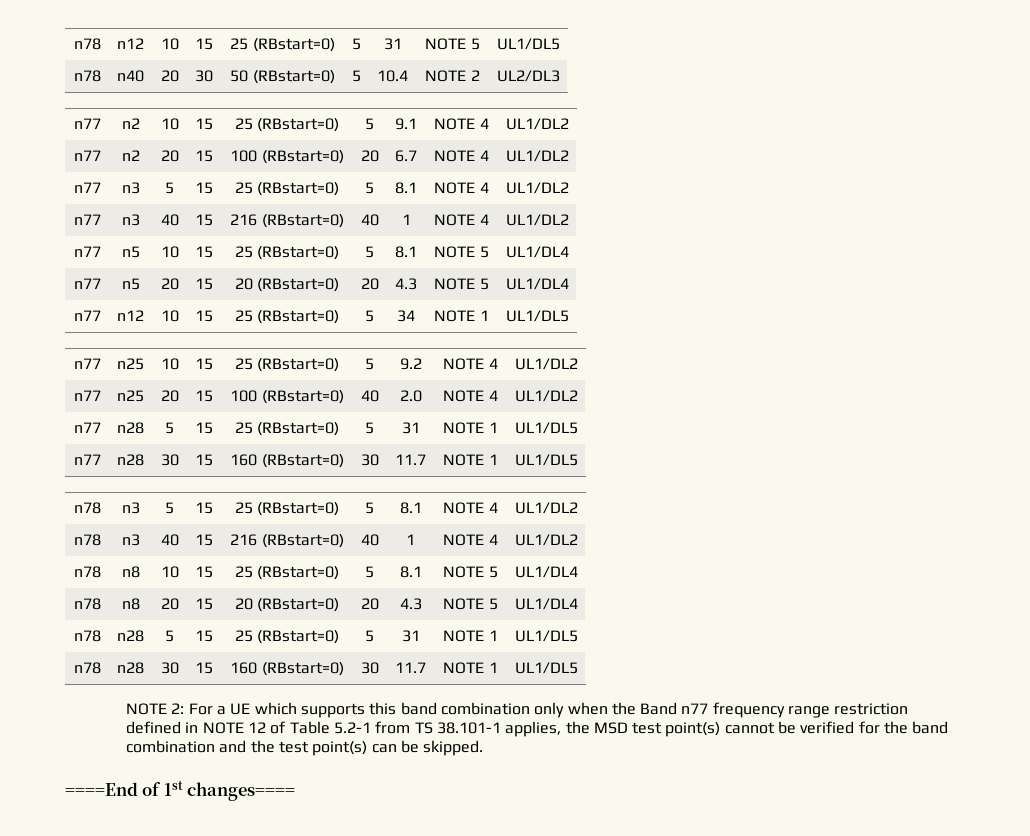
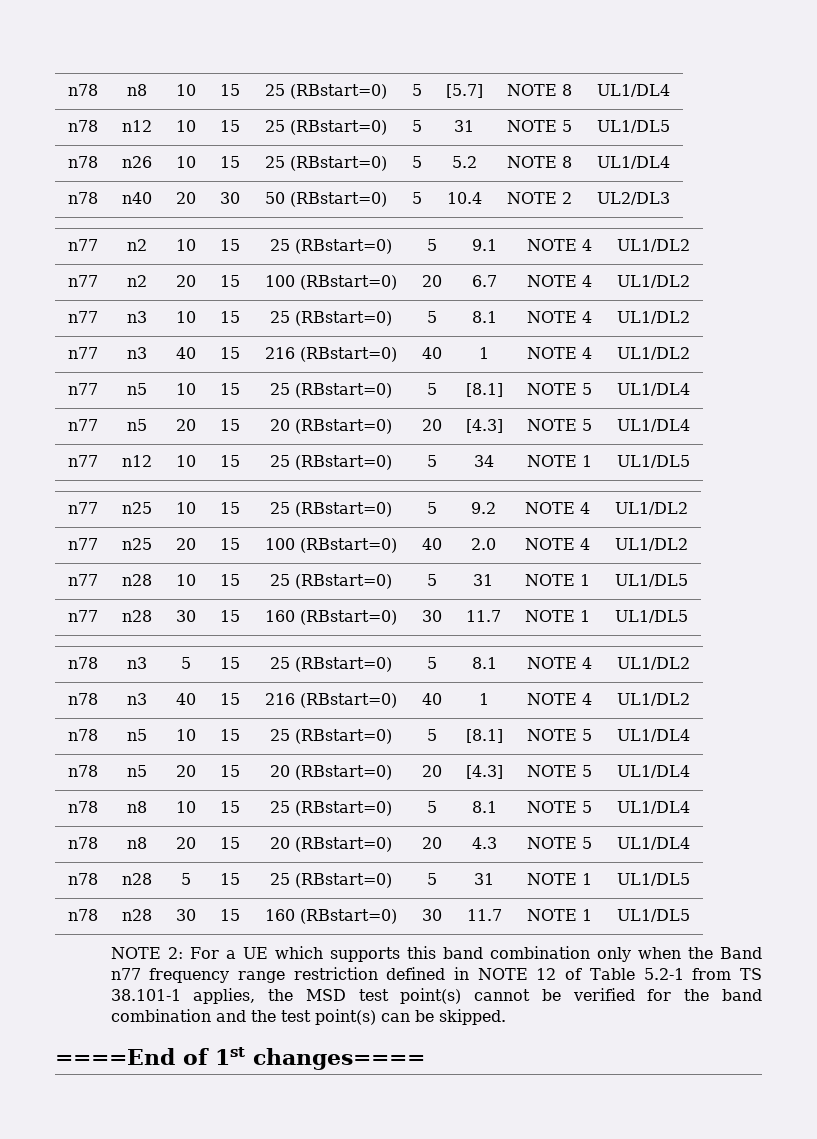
+ n78 | n8 | 10 | 15 | 25 (RBstart=0) | 5 | [5.7] | NOTE 8 | UL1/DL4
+ n78 | n26 | 10 | 15 | 25 (RBstart=0) | 5 | 5.2 | NOTE 8 | UL1/DL4
- n77 | n3 | 5 | 15 | 25 (RBstart=0) | 5 | 8.1 | NOTE 4 | UL1/DL2
+ n77 | n3 | 10 | 15 | 25 (RBstart=0) | 5 | 8.1 | NOTE 4 | UL1/DL2
- n77 | n5 | 10 | 15 | 25 (RBstart=0) | 5 | 8.1 | NOTE 5 | UL1/DL4
+ n77 | n5 | 10 | 15 | 25 (RBstart=0) | 5 | [8.1] | NOTE 5 | UL1/DL4
- n77 | n5 | 20 | 15 | 20 (RBstart=0) | 20 | 4.3 | NOTE 5 | UL1/DL4
+ n77 | n5 | 20 | 15 | 20 (RBstart=0) | 20 | [4.3] | NOTE 5 | UL1/DL4
- n77 | n28 | 5 | 15 | 25 (RBstart=0) | 5 | 31 | NOTE 1 | UL1/DL5
+ n77 | n28 | 10 | 15 | 25 (RBstart=0) | 5 | 31 | NOTE 1 | UL1/DL5
+ n78 | n5 | 10 | 15 | 25 (RBstart=0) | 5 | [8.1] | NOTE 5 | UL1/DL4
+ n78 | n5 | 20 | 15 | 20 (RBstart=0) | 20 | [4.3] | NOTE 5 | UL1/DL4

